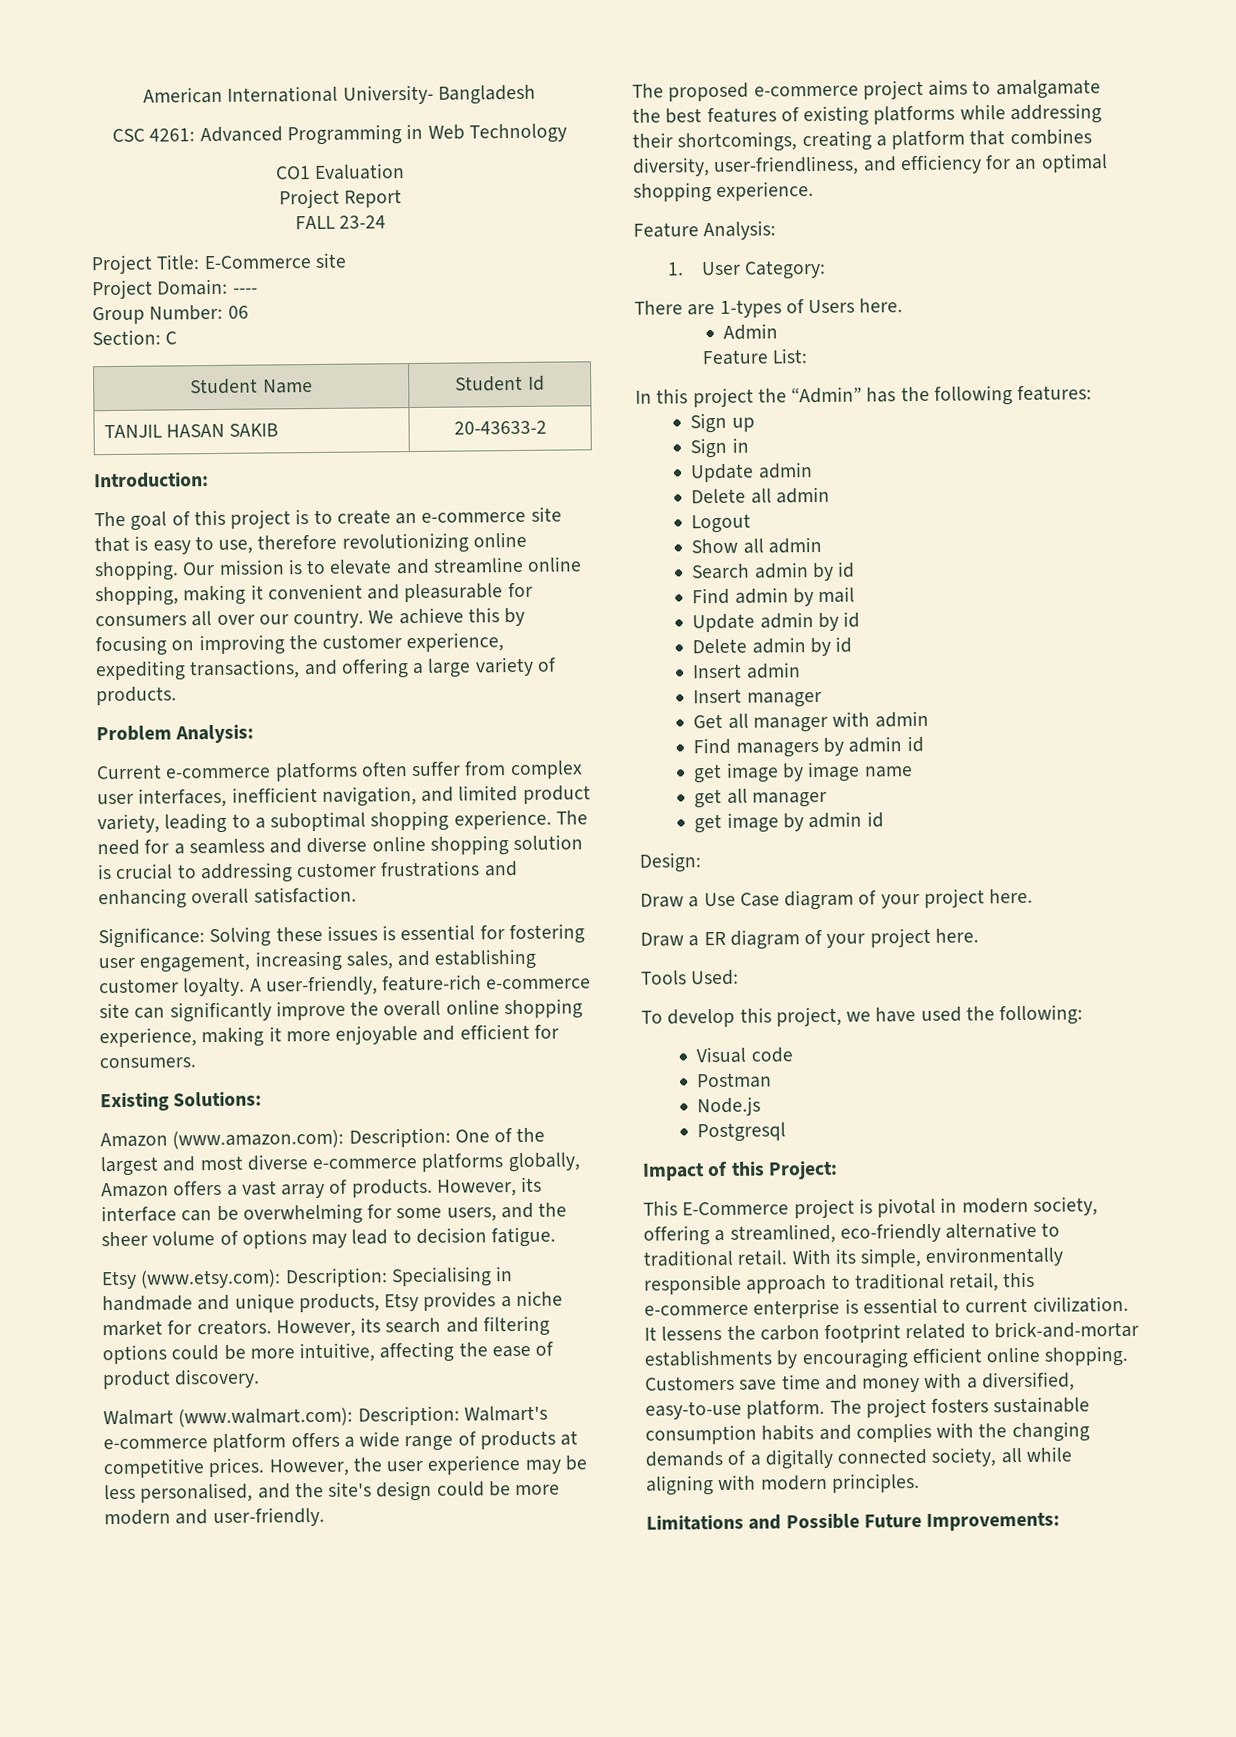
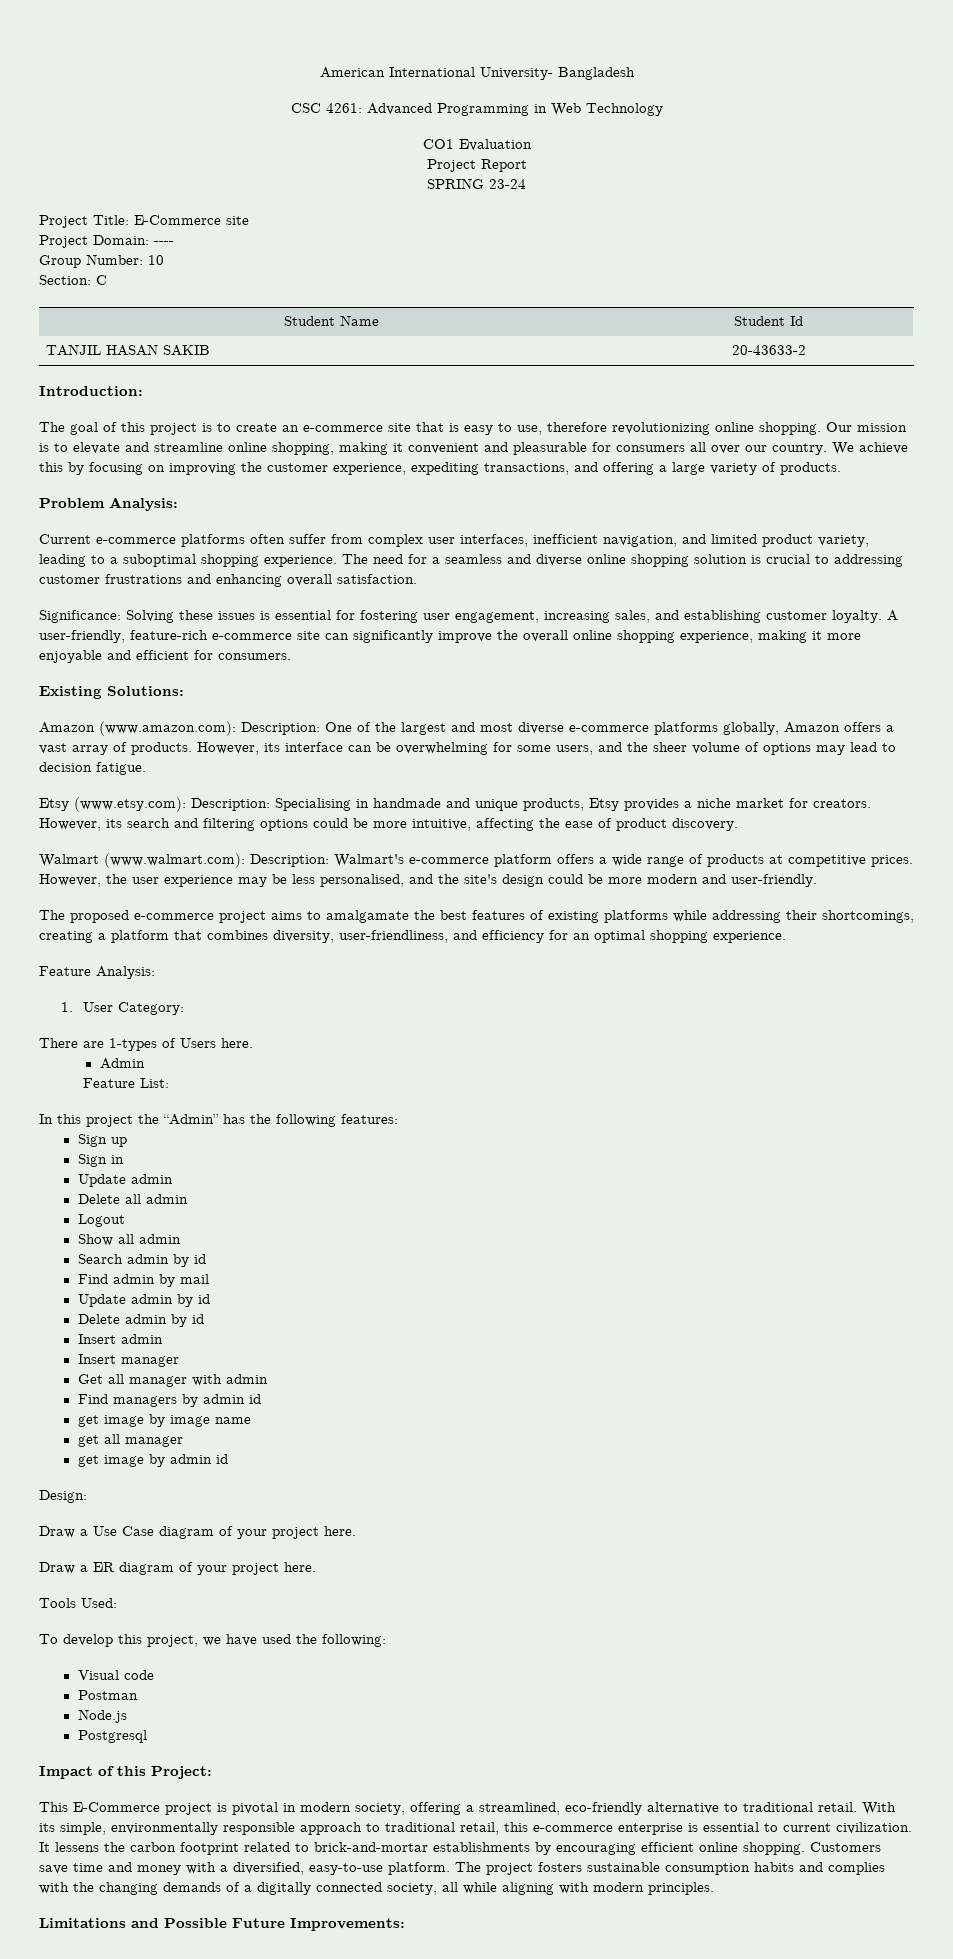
- FALL 23-24
+ SPRING 23-24
- Group Number: 06
+ Group Number: 10

